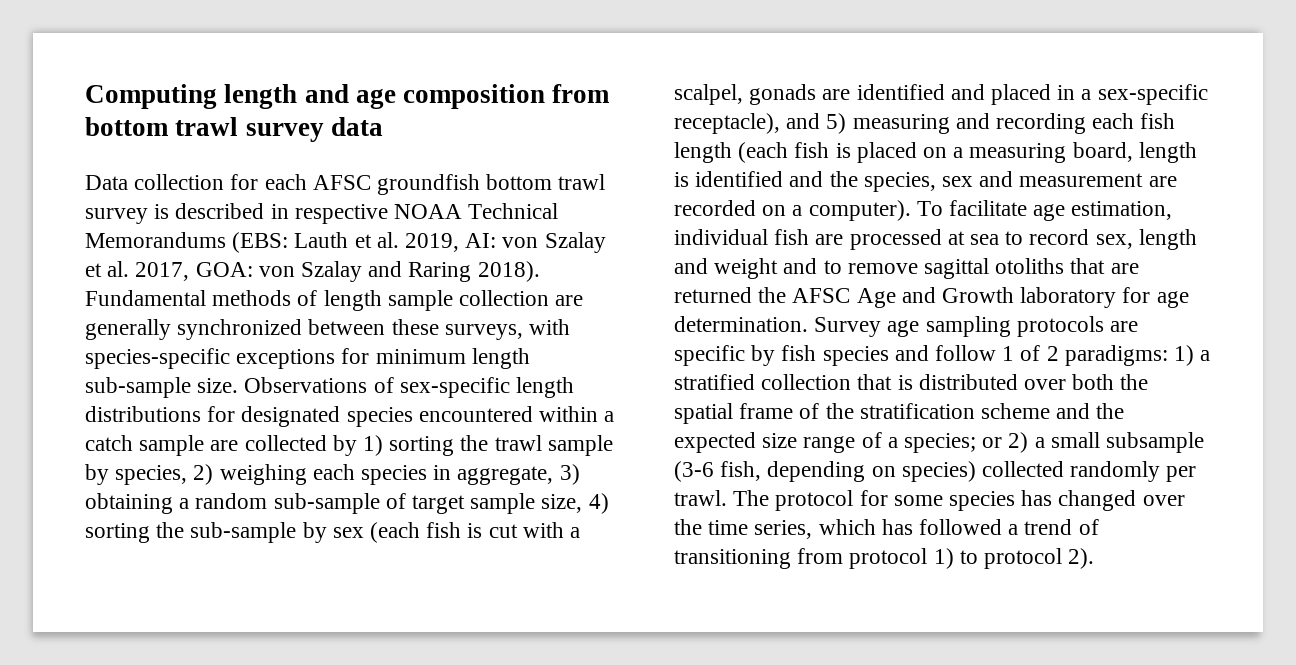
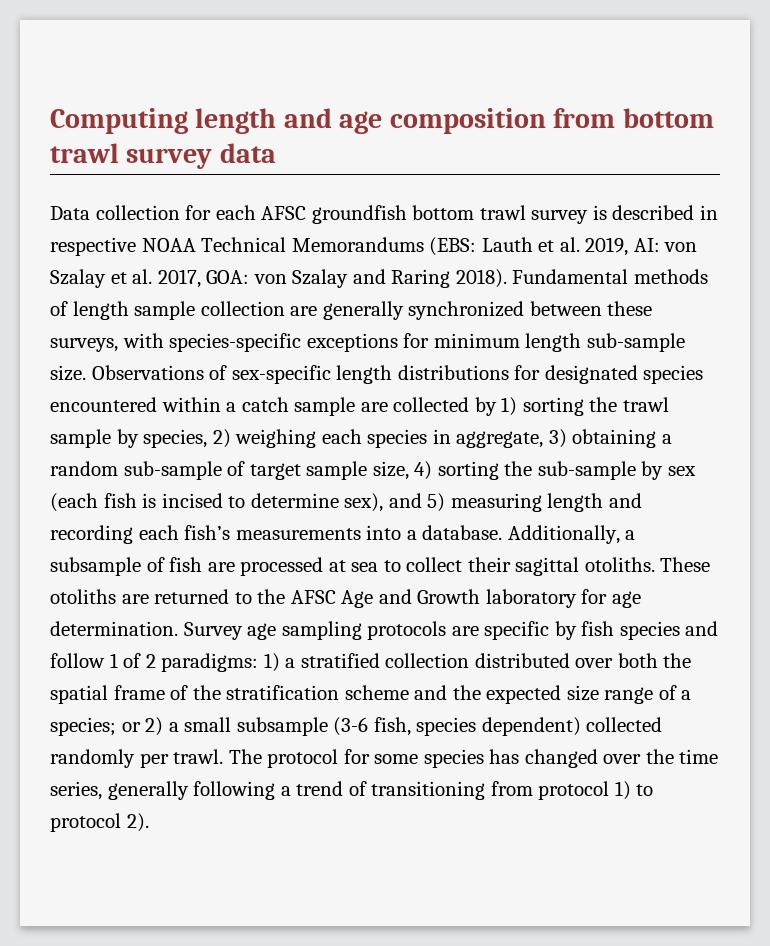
- Observations of sex-specific length distributions for designated species encountered within a catch sample are collected by 1) sorting the trawl sample by species, 2) weighing each species in aggregate, 3) obtaining a random sub-sample of target sample size, 4) sorting the sub-sample by sex (each fish is cut with a scalpel, gonads are identified and placed in a sex-specific receptacle), and 5) measuring and recording each fish length (each fish is placed on a measuring board, length is identified and the species, sex and measurement are recorded on a computer). To facilitate age estimation, individual fish are processed at sea to record sex, length and weight and to remove sagittal otoliths that are returned the AFSC Age and Growth laboratory for age determination.
+ Observations of sex-specific length distributions for designated species encountered within a catch sample are collected by 1) sorting the trawl sample by species, 2) weighing each species in aggregate, 3) obtaining a random sub-sample of target sample size, 4) sorting the sub-sample by sex (each fish is incised to determine sex), and 5) measuring length and recording each fish’s measurements into a database. Additionally, a subsample of fish are processed at sea to collect their sagittal otoliths. These otoliths are returned to the AFSC Age and Growth laboratory for age determination.
- Survey age sampling protocols are specific by fish species and follow 1 of 2 paradigms: 1) a stratified collection that is distributed over both the spatial frame of the stratification scheme and the expected size range of a species; or 2) a small subsample (3-6 fish, depending on species) collected randomly per trawl.
+ Survey age sampling protocols are specific by fish species and follow 1 of 2 paradigms: 1) a stratified collection distributed over both the spatial frame of the stratification scheme and the expected size range of a species; or 2) a small subsample (3-6 fish, species dependent) collected randomly per trawl.
- The protocol for some species has changed over the time series, which has followed a trend of transitioning from protocol 1) to protocol 2).
+ The protocol for some species has changed over the time series, generally following a trend of transitioning from protocol 1) to protocol 2).

